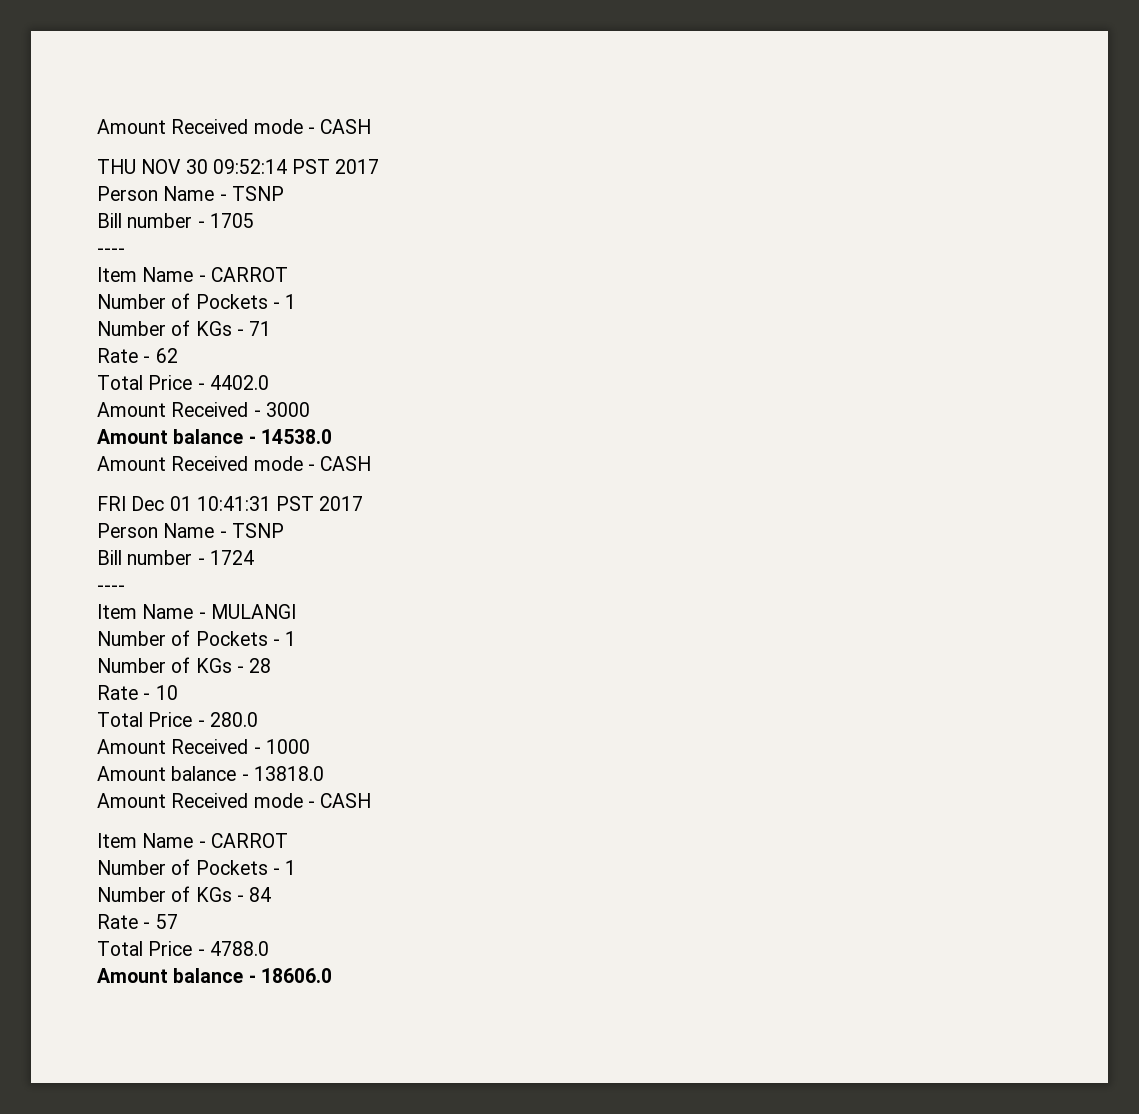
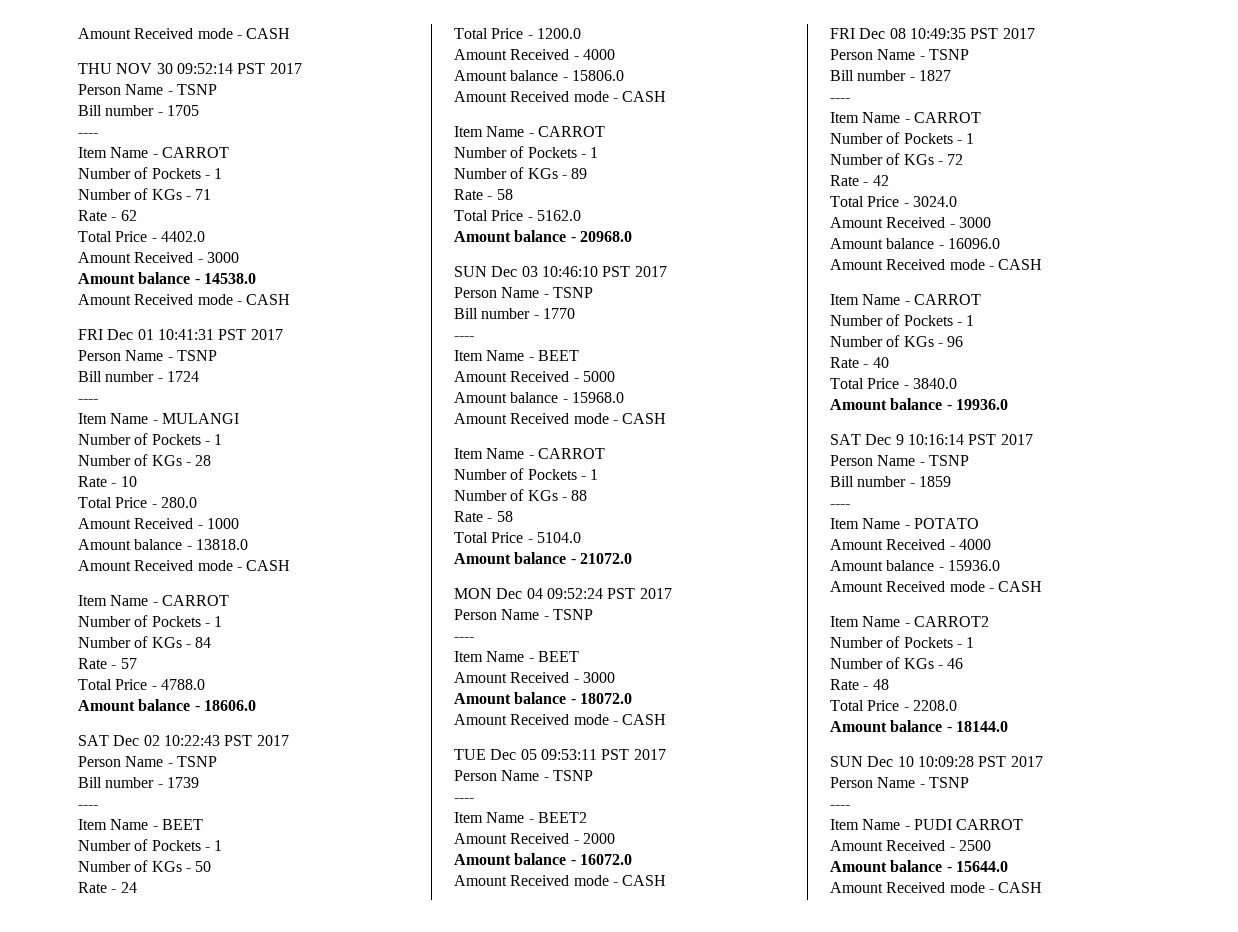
+ SAT Dec 02 10:22:43 PST 2017
+ Person Name - TSNP
+ Bill number - 1739
+ ----
+ Item Name - BEET
+ Number of Pockets - 1
+ Number of KGs - 50
+ Rate - 24
+ Total Price - 1200.0
+ Amount Received - 4000
+ Amount balance - 15806.0
+ Amount Received mode - CASH
+ Item Name - CARROT
+ Number of Pockets - 1
+ Number of KGs - 89
+ Rate - 58
+ Total Price - 5162.0
+ Amount balance - 20968.0
+ SUN Dec 03 10:46:10 PST 2017
+ Person Name - TSNP
+ Bill number - 1770
+ ----
+ Item Name - BEET
+ Amount Received - 5000
+ Amount balance - 15968.0
+ Amount Received mode - CASH
+ Item Name - CARROT
+ Number of Pockets - 1
+ Number of KGs - 88
+ Rate - 58
+ Total Price - 5104.0
+ Amount balance - 21072.0
+ MON Dec 04 09:52:24 PST 2017
+ Person Name - TSNP
+ ----
+ Item Name - BEET
+ Amount Received - 3000
+ Amount balance - 18072.0
+ Amount Received mode - CASH
+ TUE Dec 05 09:53:11 PST 2017
+ Person Name - TSNP
+ ----
+ Item Name - BEET2
+ Amount Received - 2000
+ Amount balance - 16072.0
+ Amount Received mode - CASH
+ FRI Dec 08 10:49:35 PST 2017
+ Person Name - TSNP
+ Bill number - 1827
+ ----
+ Item Name - CARROT
+ Number of Pockets - 1
+ Number of KGs - 72
+ Rate - 42
+ Total Price - 3024.0
+ Amount Received - 3000
+ Amount balance - 16096.0
+ Amount Received mode - CASH
+ Item Name - CARROT
+ Number of Pockets - 1
+ Number of KGs - 96
+ Rate - 40
+ Total Price - 3840.0
+ Amount balance - 19936.0
+ SAT Dec 9 10:16:14 PST 2017
+ Person Name - TSNP
+ Bill number - 1859
+ ----
+ Item Name - POTATO
+ Amount Received - 4000
+ Amount balance - 15936.0
+ Amount Received mode - CASH
+ Item Name - CARROT2
+ Number of Pockets - 1
+ Number of KGs - 46
+ Rate - 48
+ Total Price - 2208.0
+ Amount balance - 18144.0
+ SUN Dec 10 10:09:28 PST 2017
+ Person Name - TSNP
+ ----
+ Item Name - PUDI CARROT
+ Amount Received - 2500
+ Amount balance - 15644.0
+ Amount Received mode - CASH

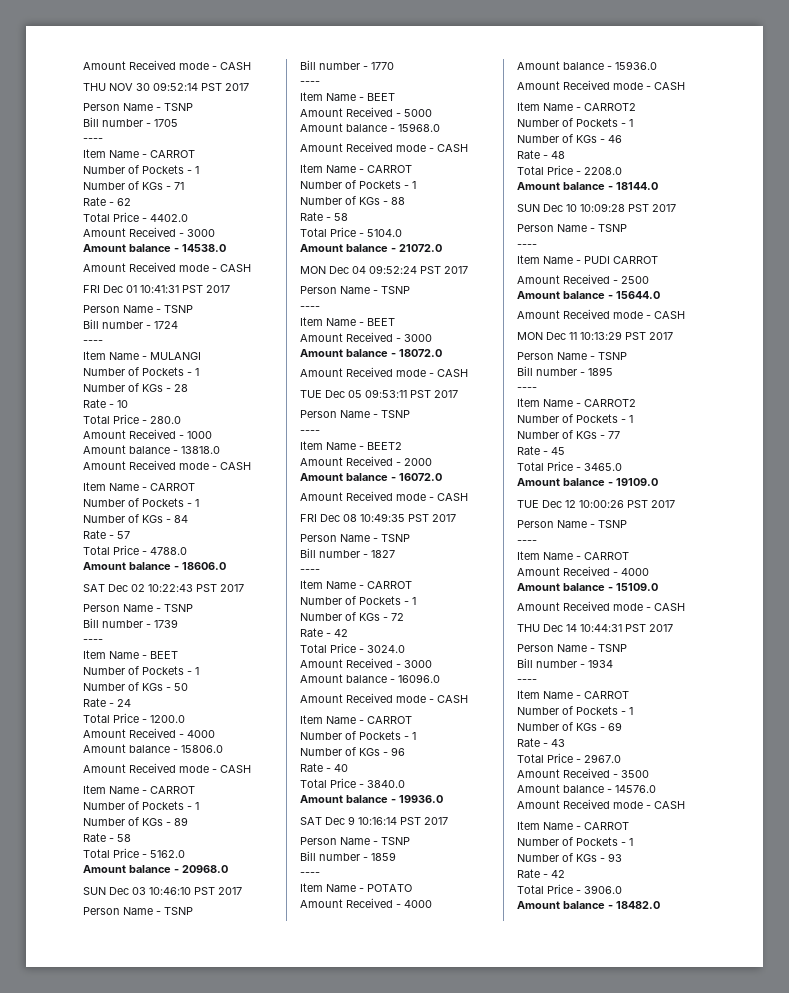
+ MON Dec 11 10:13:29 PST 2017
+ Person Name - TSNP
+ Bill number - 1895
+ ----
+ Item Name - CARROT2
+ Number of Pockets - 1
+ Number of KGs - 77
+ Rate - 45
+ Total Price - 3465.0
+ Amount balance - 19109.0
+ TUE Dec 12 10:00:26 PST 2017
+ Person Name - TSNP
+ ----
+ Item Name - CARROT
+ Amount Received - 4000
+ Amount balance - 15109.0
+ Amount Received mode - CASH
+ THU Dec 14 10:44:31 PST 2017
+ Person Name - TSNP
+ Bill number - 1934
+ ----
+ Item Name - CARROT
+ Number of Pockets - 1
+ Number of KGs - 69
+ Rate - 43
+ Total Price - 2967.0
+ Amount Received - 3500
+ Amount balance - 14576.0
+ Amount Received mode - CASH
+ Item Name - CARROT
+ Number of Pockets - 1
+ Number of KGs - 93
+ Rate - 42
+ Total Price - 3906.0
+ Amount balance - 18482.0

